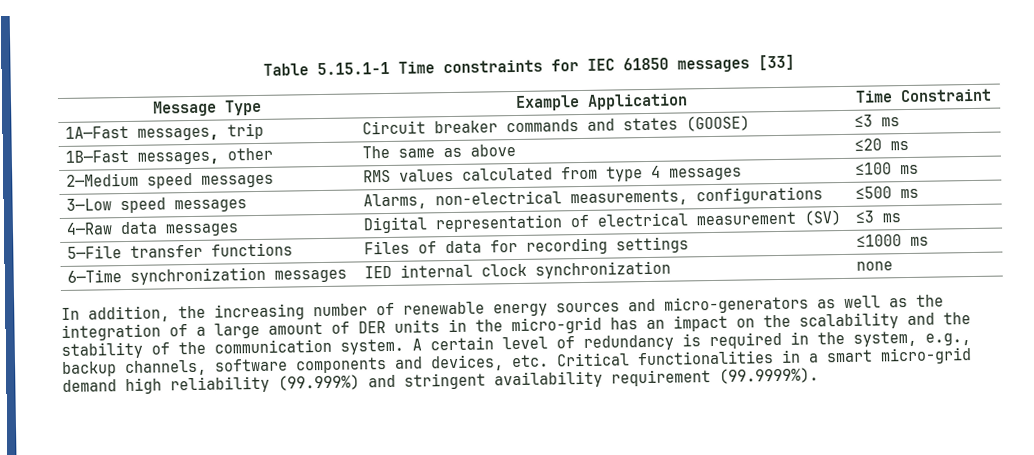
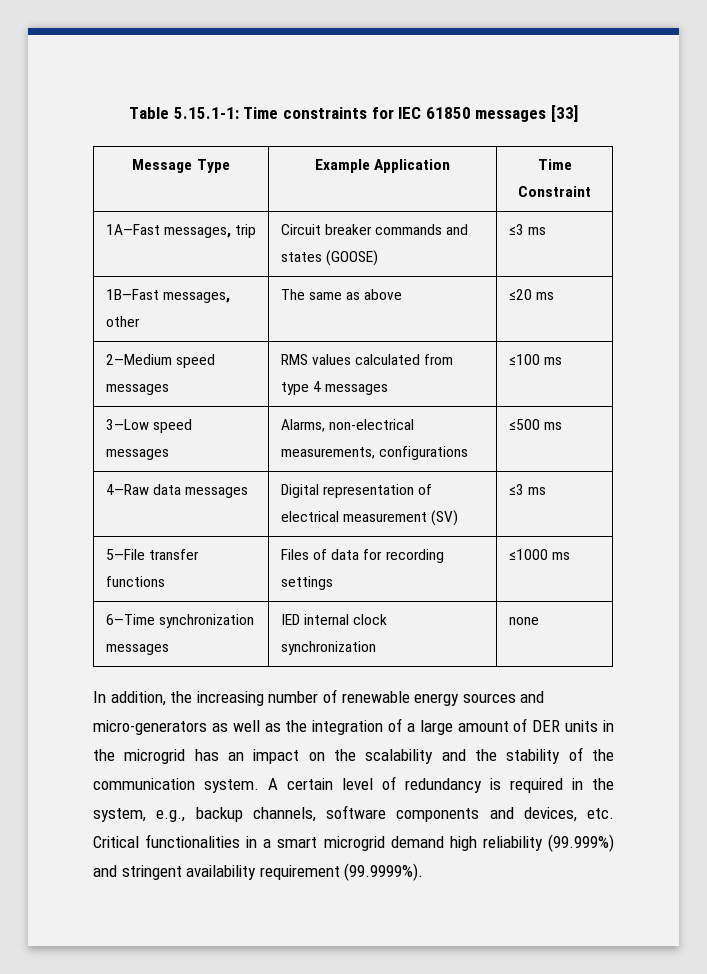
- Table 5.15.1-1 Time constraints for IEC 61850 messages [33]
+ Table 5.15.1-1: Time constraints for IEC 61850 messages [33]
- In addition, the increasing number of renewable energy sources and micro-generators as well as the integration of a large amount of DER units in the micro-grid has an impact on the scalability and the stability of the communication system.
+ In addition, the increasing number of renewable energy sources and micro-generators as well as the integration of a large amount of DER units in the microgrid has an impact on the scalability and the stability of the communication system.
- A certain level of redundancy is required in the system, e.g., backup channels, software components and devices, etc. Critical functionalities in a smart micro-grid demand high reliability (99.999%) and stringent availability requirement (99.9999%).
+ A certain level of redundancy is required in the system, e.g., backup channels, software components and devices, etc. Critical functionalities in a smart microgrid demand high reliability (99.999%) and stringent availability requirement (99.9999%).

